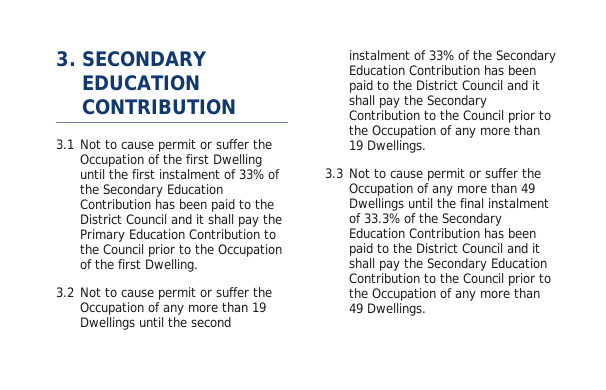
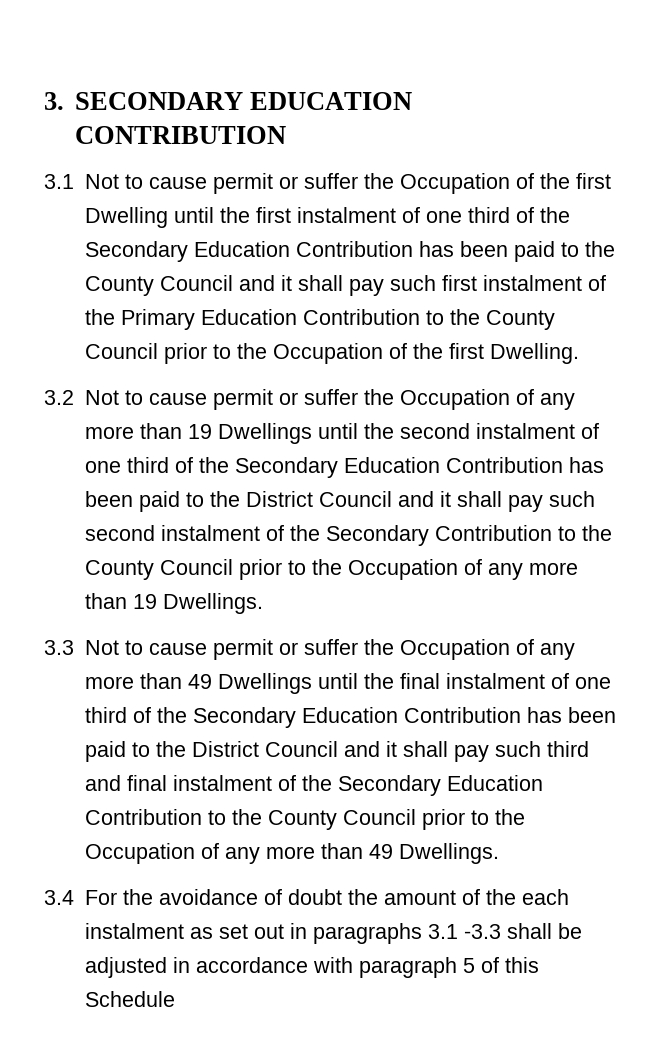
- 3.1 Not to cause permit or suffer the Occupation of the first Dwelling until the first instalment of 33% of the Secondary Education Contribution has been paid to the District Council and it shall pay the Primary Education Contribution to the Council prior to the Occupation of the first Dwelling.
+ 3.1 Not to cause permit or suffer the Occupation of the first Dwelling until the first instalment of one third of the Secondary Education Contribution has been paid to the County Council and it shall pay such first instalment of the Primary Education Contribution to the County Council prior to the Occupation of the first Dwelling.
- 3.2 Not to cause permit or suffer the Occupation of any more than 19 Dwellings until the second instalment of 33% of the Secondary Education Contribution has been paid to the District Council and it shall pay the Secondary Contribution to the Council prior to the Occupation of any more than 19 Dwellings.
+ 3.2 Not to cause permit or suffer the Occupation of any more than 19 Dwellings until the second instalment of one third of the Secondary Education Contribution has been paid to the District Council and it shall pay such second instalment of the Secondary Contribution to the County Council prior to the Occupation of any more than 19 Dwellings.
- 3.3 Not to cause permit or suffer the Occupation of any more than 49 Dwellings until the final instalment of 33.3% of the Secondary Education Contribution has been paid to the District Council and it shall pay the Secondary Education Contribution to the Council prior to the Occupation of any more than 49 Dwellings.
+ 3.3 Not to cause permit or suffer the Occupation of any more than 49 Dwellings until the final instalment of one third of the Secondary Education Contribution has been paid to the District Council and it shall pay such third and final instalment of the Secondary Education Contribution to the County Council prior to the Occupation of any more than 49 Dwellings.
+ 3.4 For the avoidance of doubt the amount of the each instalment as set out in paragraphs 3.1 -3.3 shall be adjusted in accordance with paragraph 5 of this Schedule

